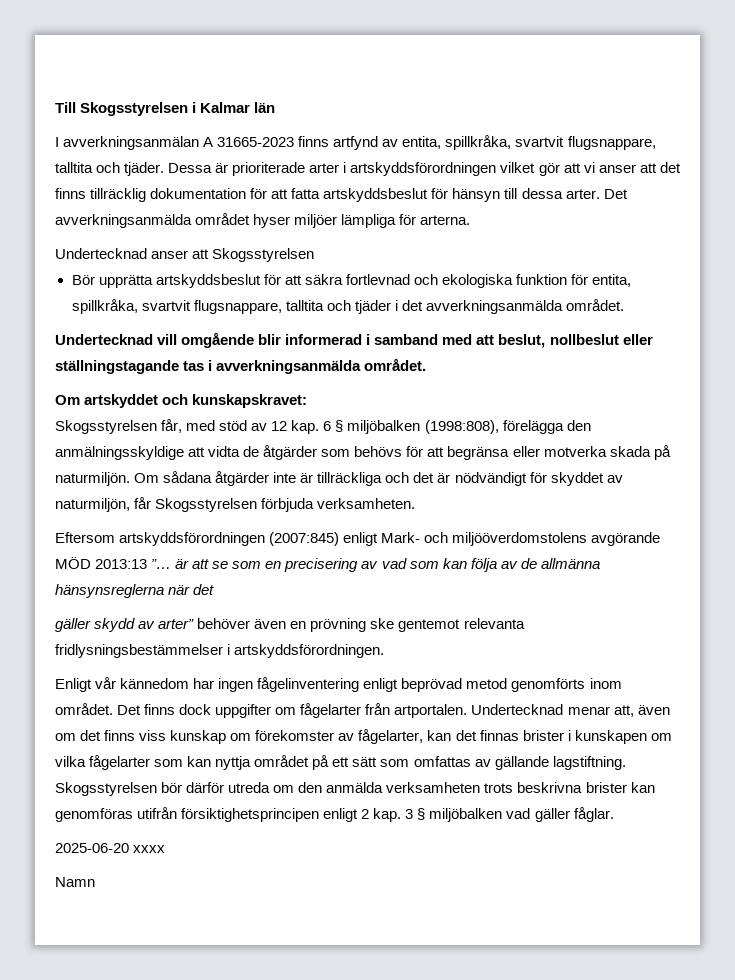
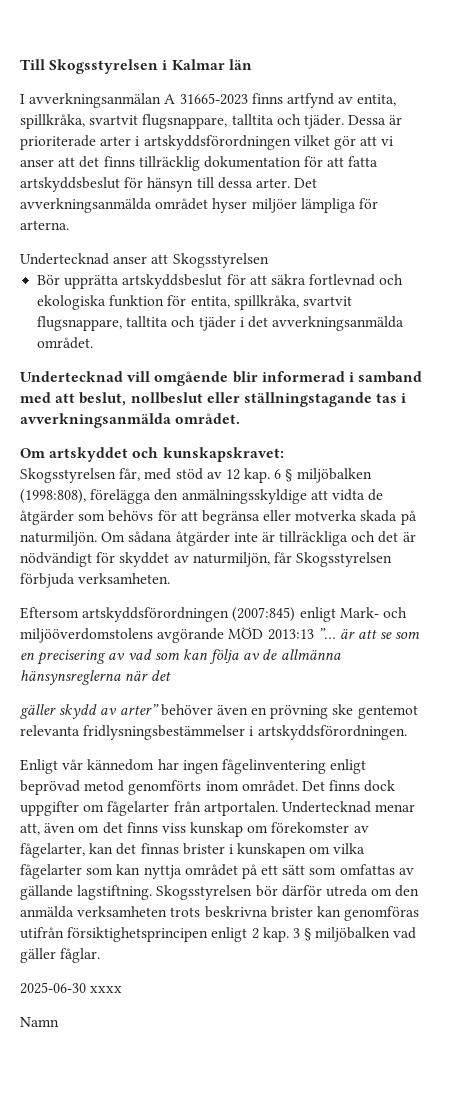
- 2025-06-20 xxxx
+ 2025-06-30 xxxx

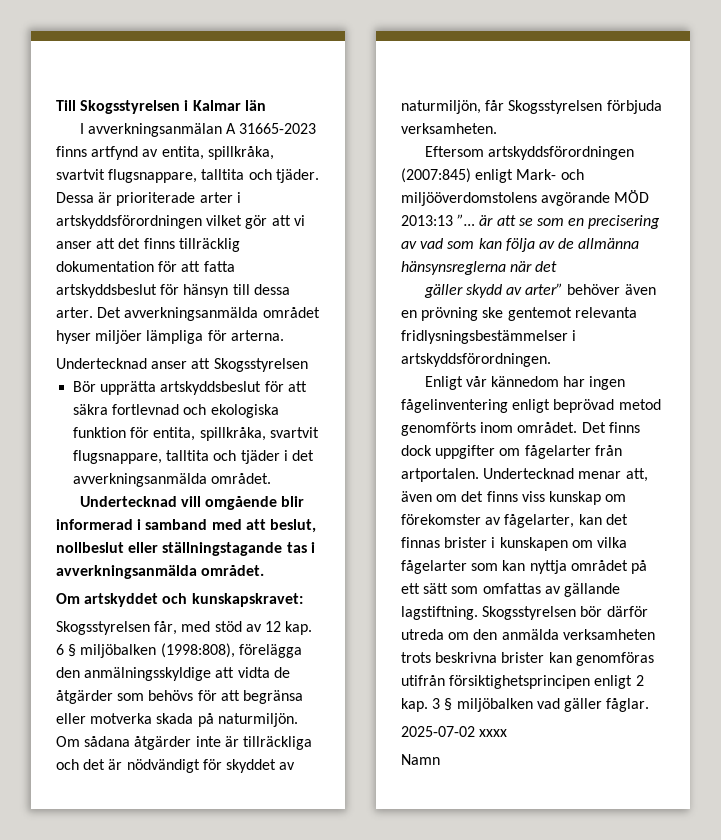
- 2025-06-30 xxxx
+ 2025-07-02 xxxx

